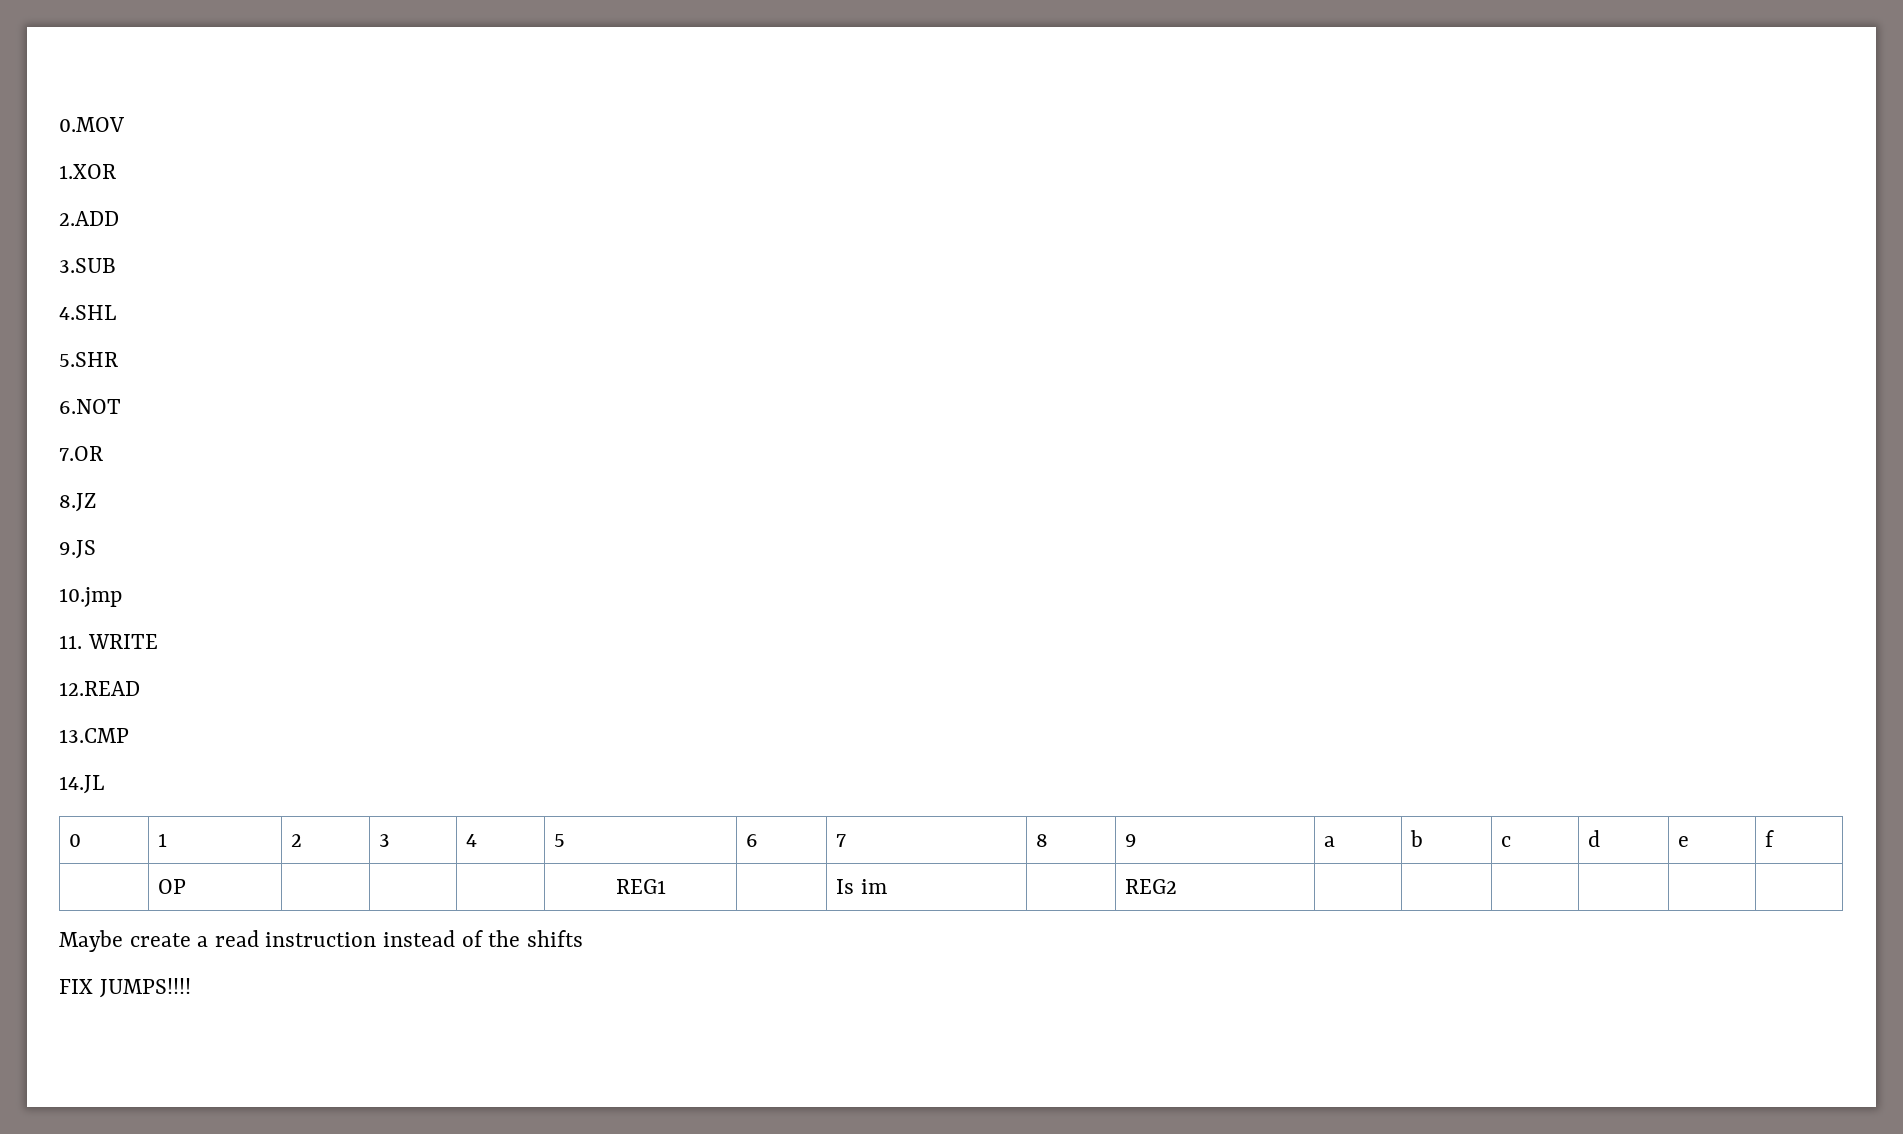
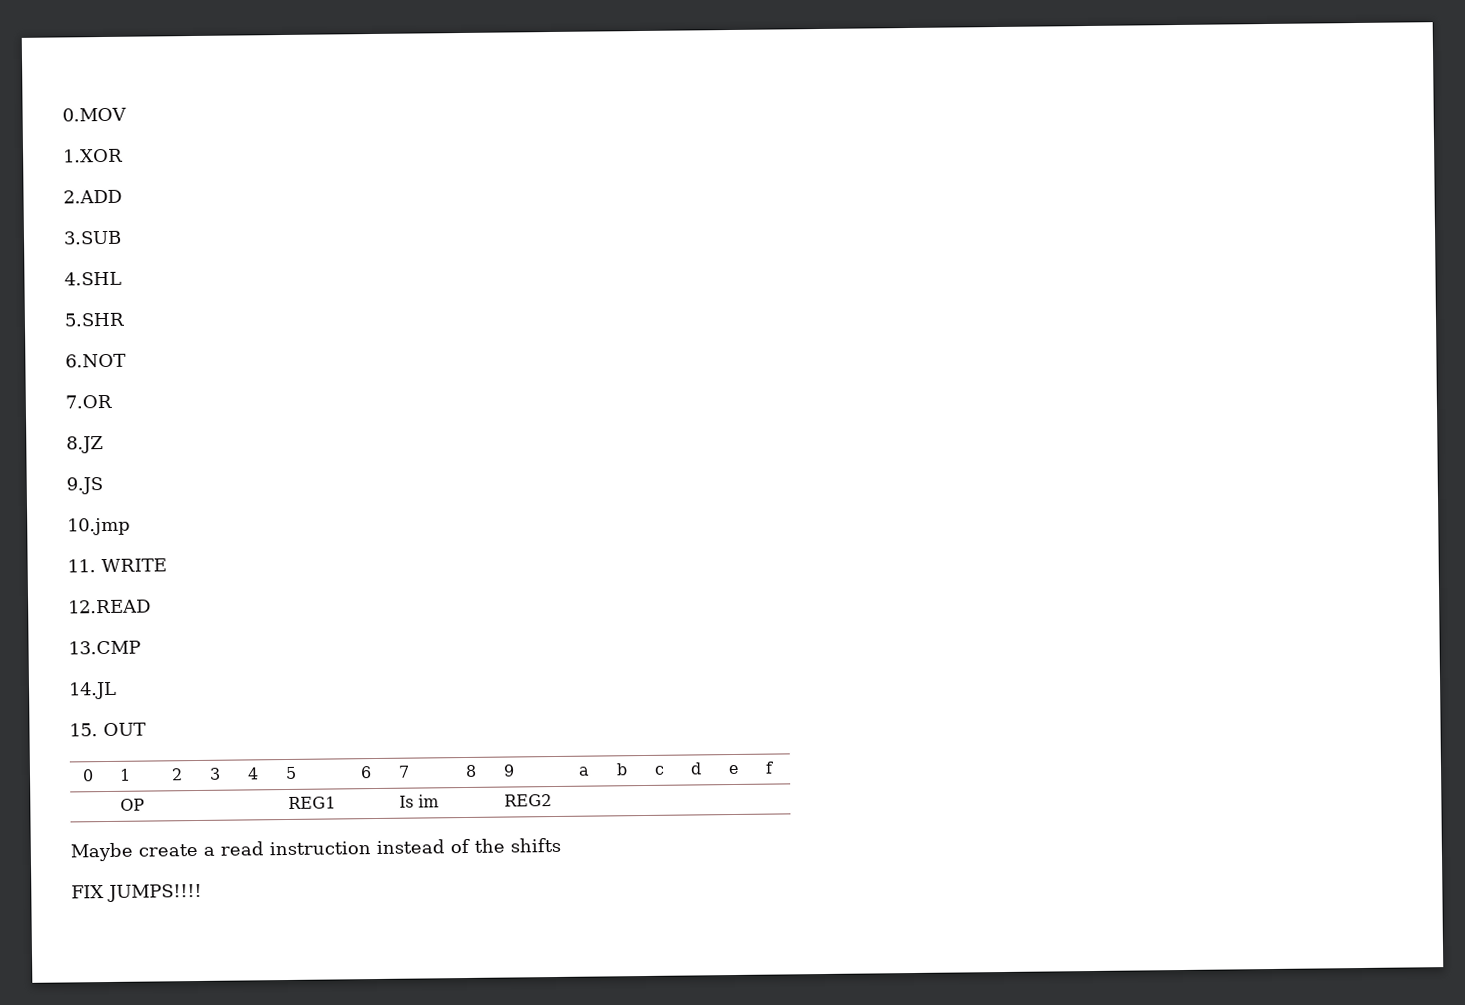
+ 15. OUT

